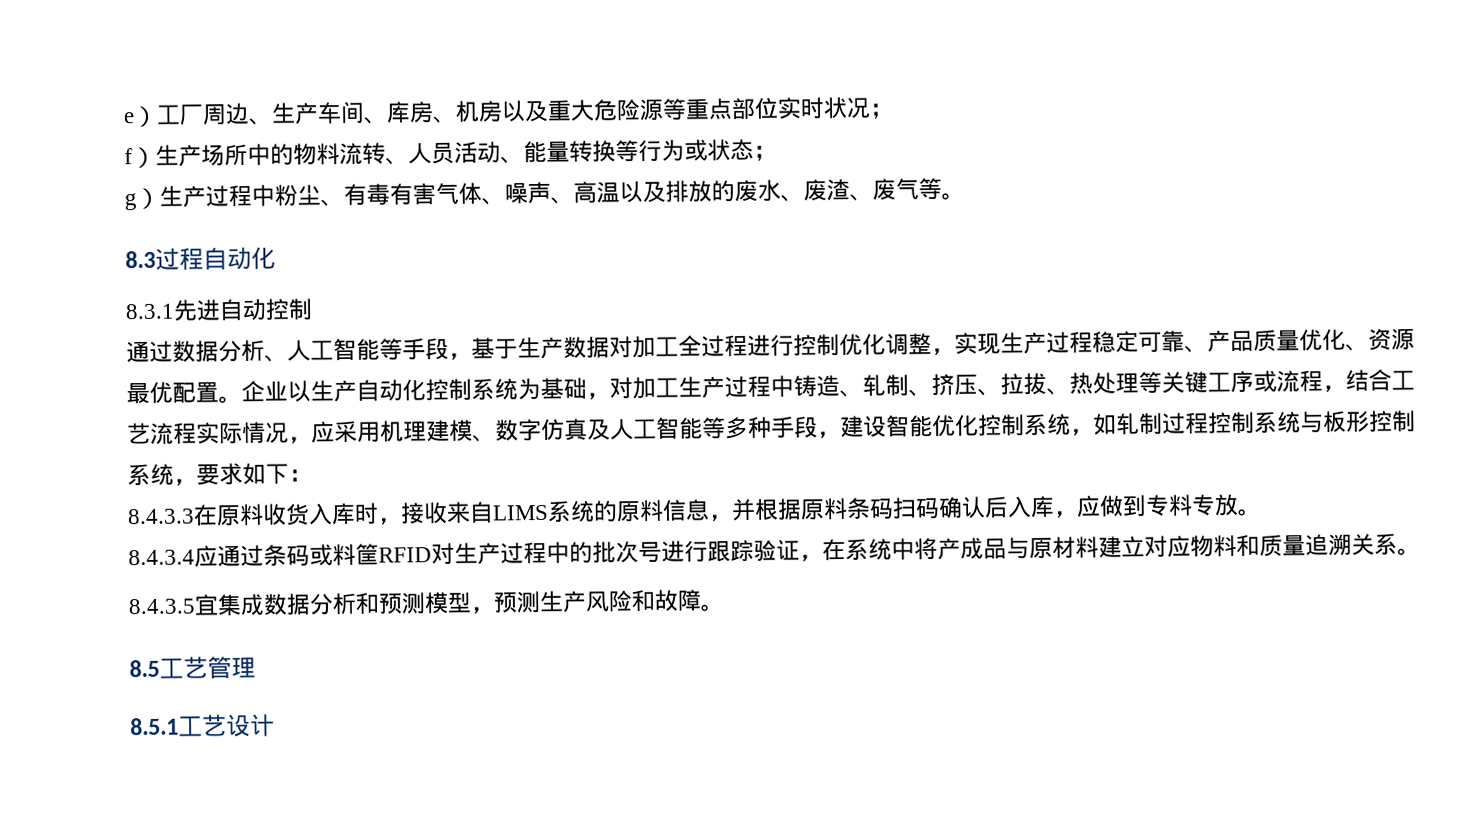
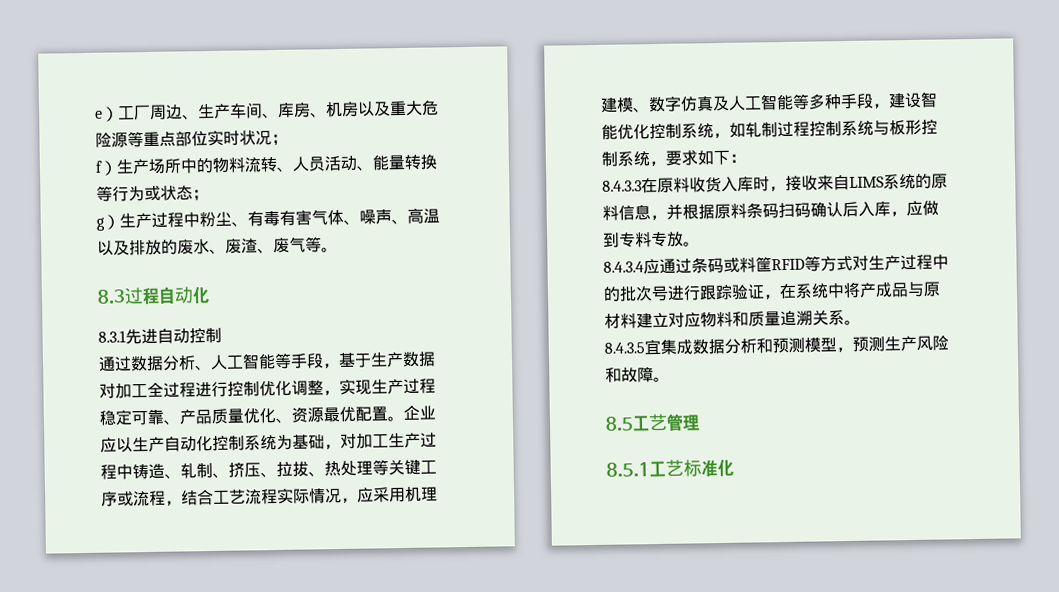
- 企业以生产自动化控制系统为基础，对加工生产过程中铸造、轧制、挤压、拉拔、热处理等关键工序或流程，结合工艺流程实际情况，应采用机理建模、数字仿真及人工智能等多种手段，建设智能优化控制系统，如轧制过程控制系统与板形控制系统，要求如下：
+ 企业应以生产自动化控制系统为基础，对加工生产过程中铸造、轧制、挤压、拉拔、热处理等关键工序或流程，结合工艺流程实际情况，应采用机理建模、数字仿真及人工智能等多种手段，建设智能优化控制系统，如轧制过程控制系统与板形控制系统，要求如下：
- 8.4.3.4应通过条码或料筐RFID对生产过程中的批次号进行跟踪验证，在系统中将产成品与原材料建立对应物料和质量追溯关系。
+ 8.4.3.4应通过条码或料筐RFID等方式对生产过程中的批次号进行跟踪验证，在系统中将产成品与原材料建立对应物料和质量追溯关系。
- 8.5.1工艺设计
+ 8.5.1工艺标准化

